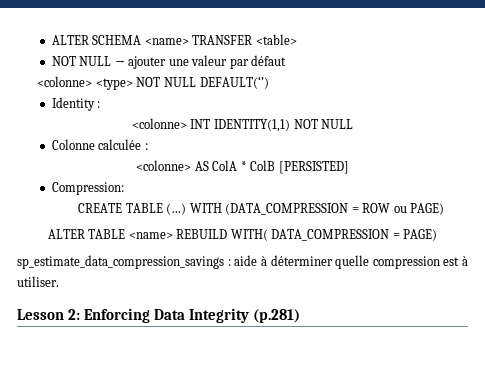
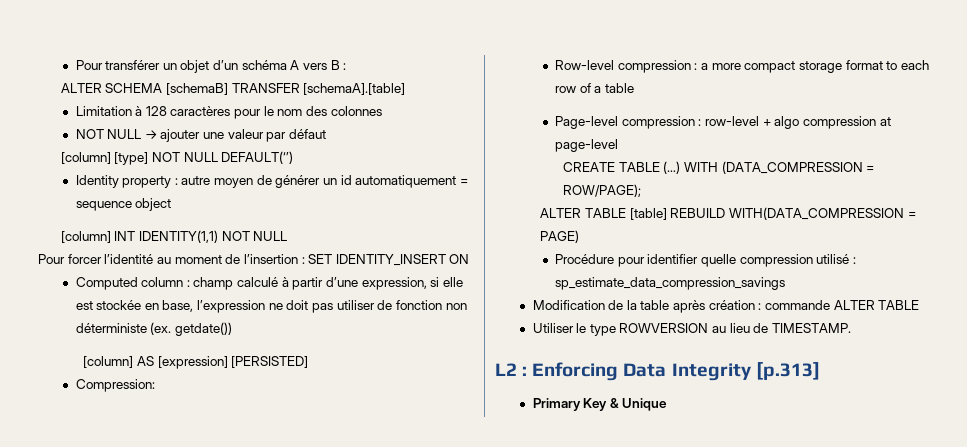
- ALTER SCHEMA <name> TRANSFER <table>
+ Pour transférer un objet d’un schéma A vers B :
+ ALTER SCHEMA [schemaB] TRANSFER [schemaA].[table]
+ Limitation à 128 caractères pour le nom des colonnes
- <colonne> <type> NOT NULL DEFAULT(‘’)
+ [column] [type] NOT NULL DEFAULT(‘’)
- Identity :
- <colonne> INT IDENTITY(1,1) NOT NULL
- Colonne calculée :
- <colonne> AS ColA * ColB [PERSISTED]
+ Identity property : autre moyen de générer un id automatiquement = sequence object
+ [column] INT IDENTITY(1,1) NOT NULL
+ Pour forcer l’identité au moment de l’insertion : SET IDENTITY_INSERT ON
+ Computed column : champ calculé à partir d’une expression, si elle est stockée en base, l’expression ne doit pas utiliser de fonction non déterministe (ex. getdate())
+ [column] AS [expression] [PERSISTED]
  Compression:
+ Row-level compression : a more compact storage format to each row of a table
+ Page-level compression : row-level + algo compression at page-level
- WITH (DATA_COMPRESSION = ROW ou PAGE)
- ALTER TABLE <name> REBUILD WITH( DATA_COMPRESSION = PAGE)
- sp_estimate_data_compression_savings : aide à déterminer quelle compression est à utiliser.
- Lesson 2: Enforcing Data Integrity (p.281)
+ WITH (DATA_COMPRESSION = ROW/PAGE);
+ ALTER TABLE [table] REBUILD WITH(DATA_COMPRESSION = PAGE)
+ Procédure pour identifier quelle compression utilisé : sp_estimate_data_compression_savings
+ Modification de la table après création : commande ALTER TABLE
+ Utiliser le type ROWVERSION au lieu de TIMESTAMP.
+ L2 : Enforcing Data Integrity [p.313]
+ Primary Key & Unique

